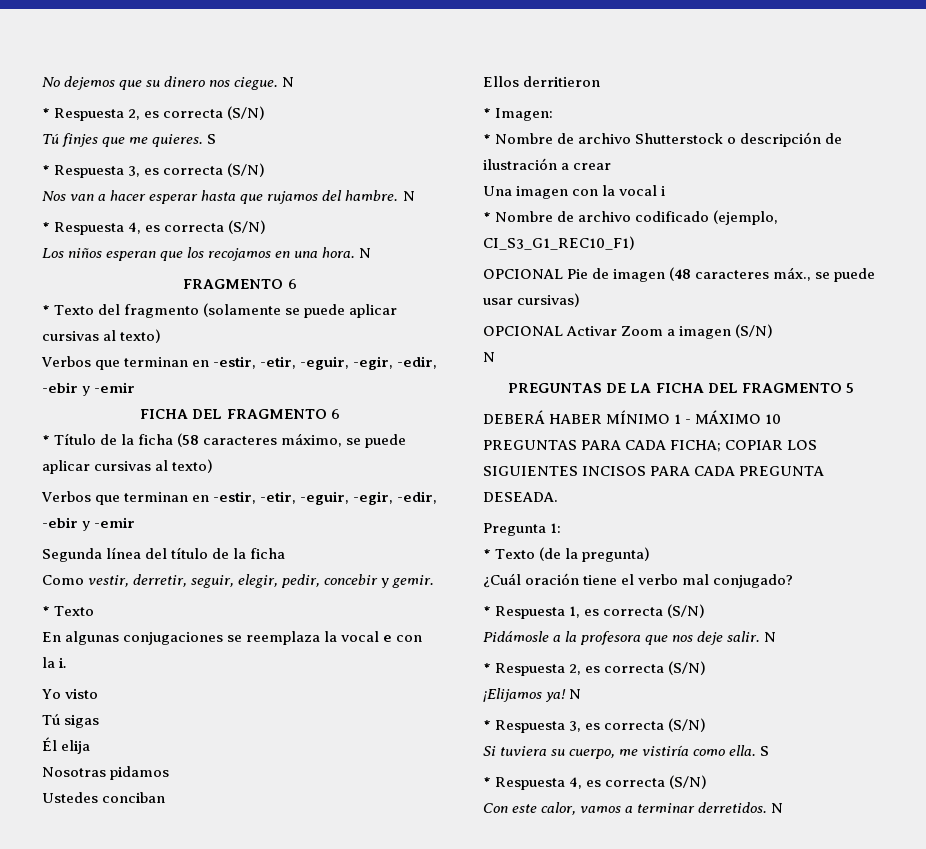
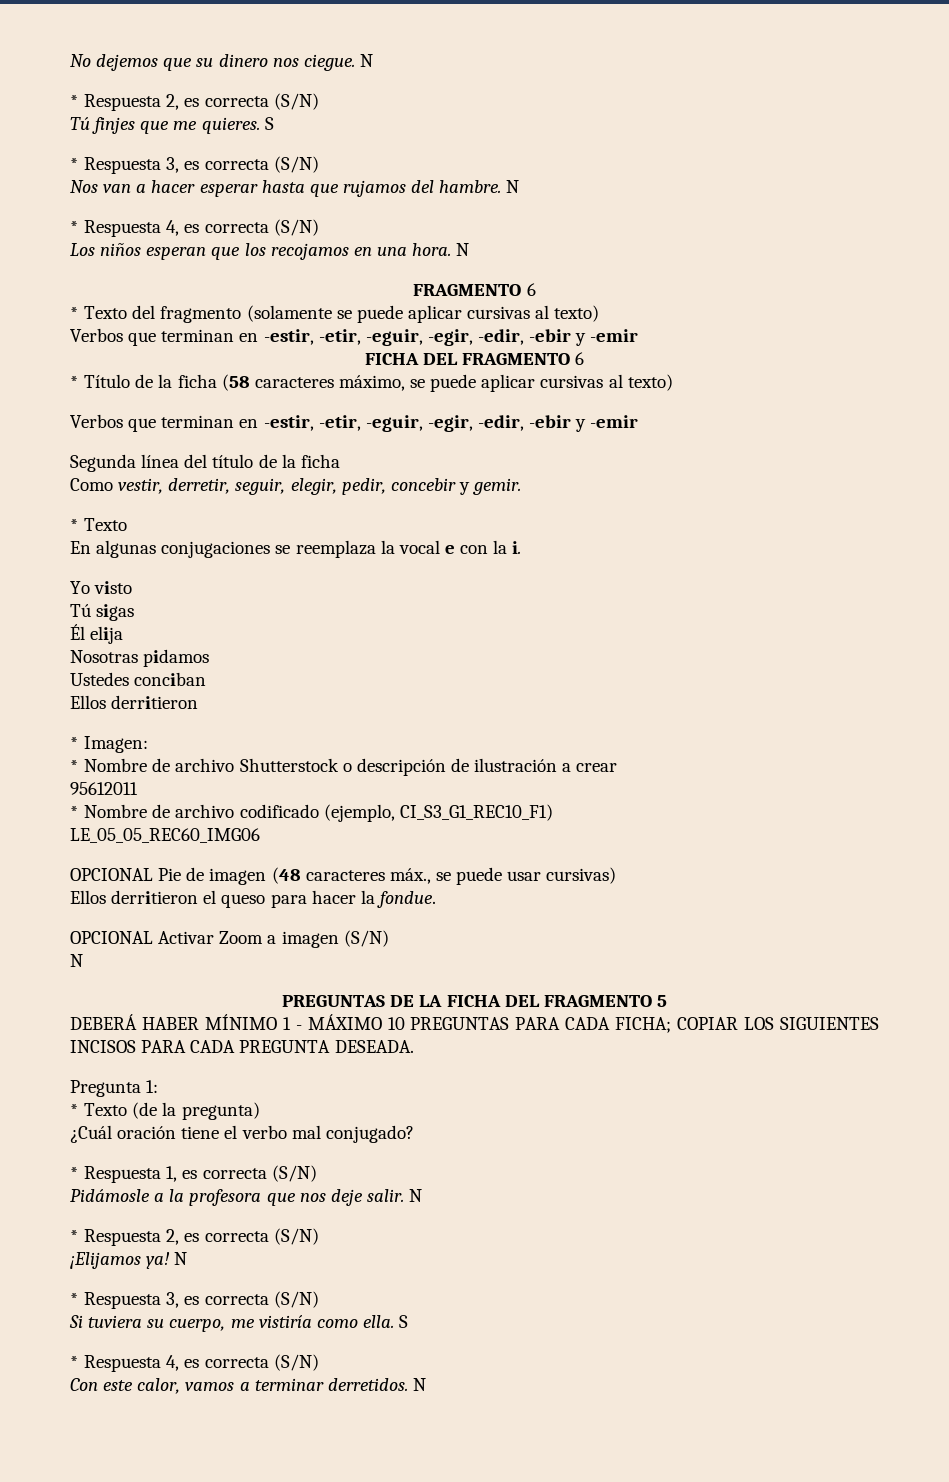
- Una imagen con la vocal i
+ 95612011
+ LE_05_05_REC60_IMG06
+ Ellos derritieron el queso para hacer la fondue.

